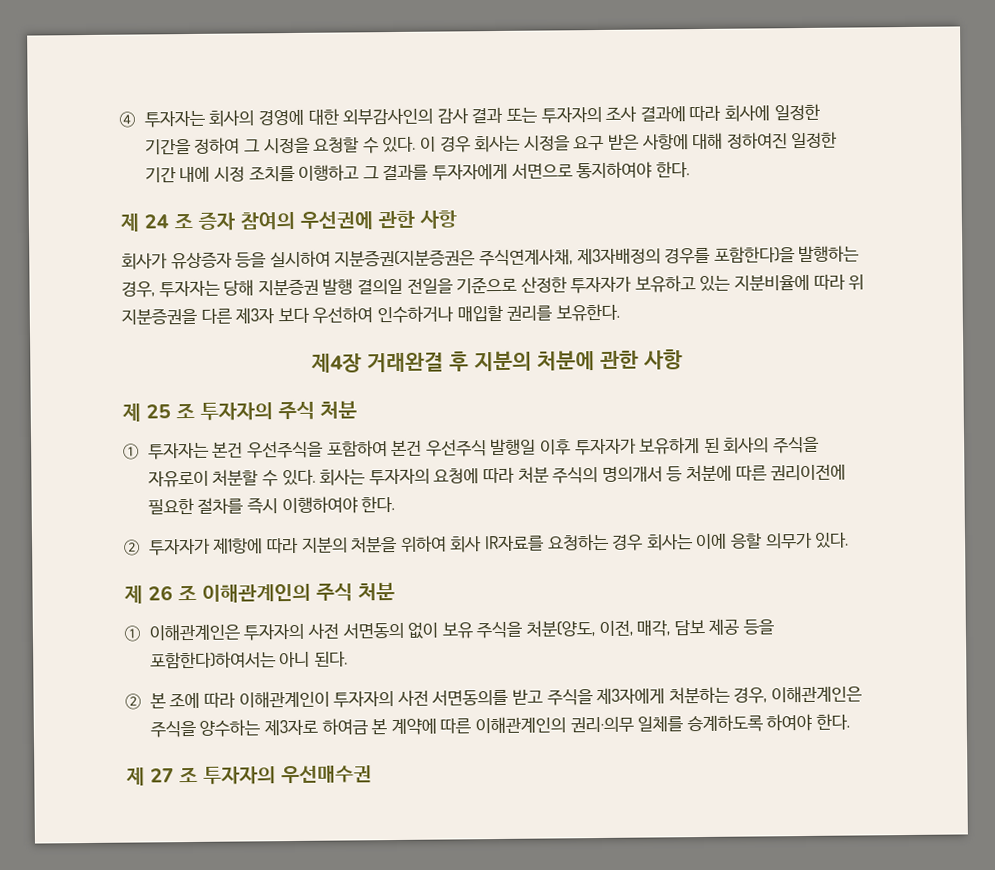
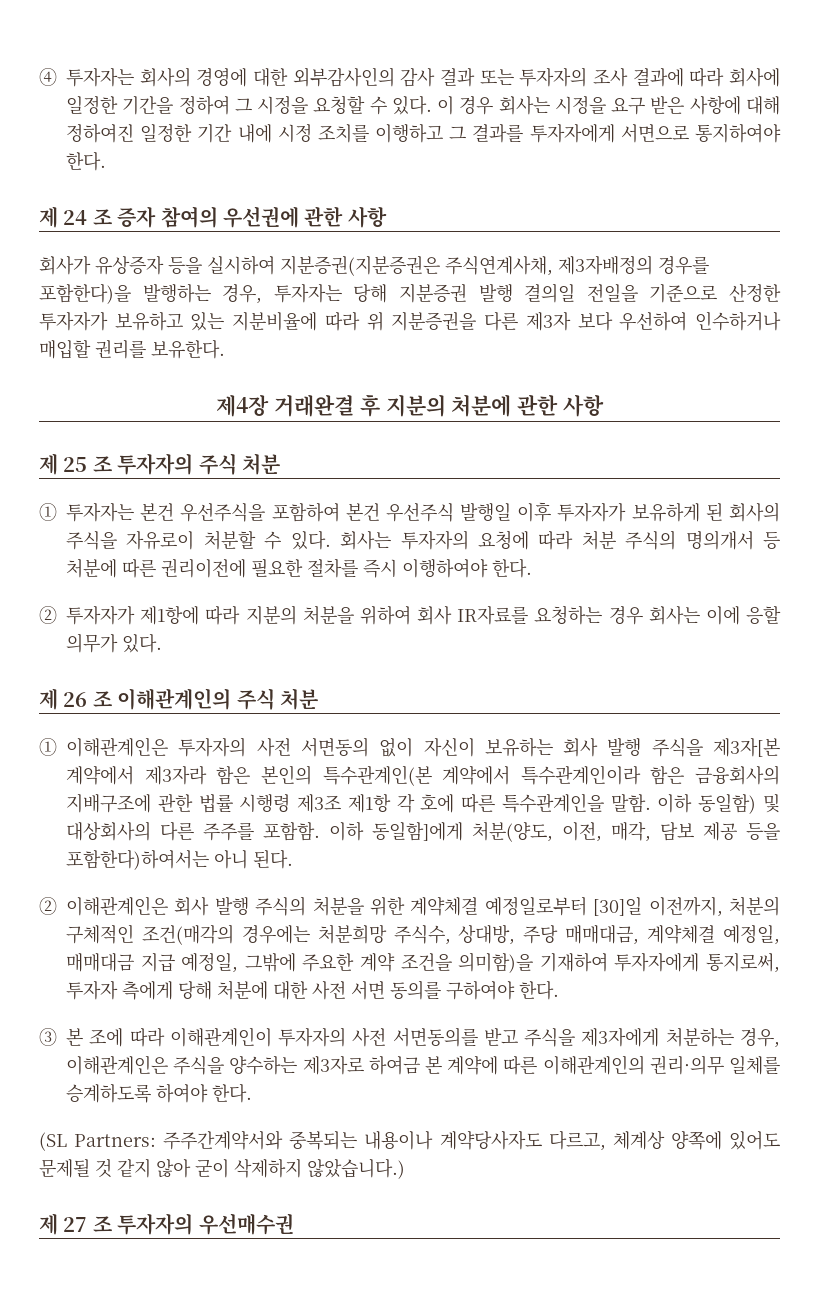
- ① 이해관계인은 투자자의 사전 서면동의 없이 보유 주식을 처분(양도, 이전, 매각, 담보 제공 등을 포함한다)하여서는 아니 된다.
+ ① 이해관계인은 투자자의 사전 서면동의 없이 자신이 보유하는 회사 발행 주식을 제3자[본 계약에서 제3자라 함은 본인의 특수관계인(본 계약에서 특수관계인이라 함은 금융회사의 지배구조에 관한 법률 시행령 제3조 제1항 각 호에 따른 특수관계인을 말함. 이하 동일함) 및 대상회사의 다른 주주를 포함함. 이하 동일함]에게 처분(양도, 이전, 매각, 담보 제공 등을 포함한다)하여서는 아니 된다.
- ② 본 조에 따라 이해관계인이 투자자의 사전 서면동의를 받고 주식을 제3자에게 처분하는 경우, 이해관계인은 주식을 양수하는 제3자로 하여금 본 계약에 따른 이해관계인의 권리·의무 일체를 승계하도록 하여야 한다.
+ ② 이해관계인은 회사 발행 주식의 처분을 위한 계약체결 예정일로부터 [30]일 이전까지, 처분의 구체적인 조건(매각의 경우에는 처분희망 주식수, 상대방, 주당 매매대금, 계약체결 예정일, 매매대금 지급 예정일, 그밖에 주요한 계약 조건을 의미함)을 기재하여 투자자에게 통지로써, 투자자 측에게 당해 처분에 대한 사전 서면 동의를 구하여야 한다.
+ ③ 본 조에 따라 이해관계인이 투자자의 사전 서면동의를 받고 주식을 제3자에게 처분하는 경우, 이해관계인은 주식을 양수하는 제3자로 하여금 본 계약에 따른 이해관계인의 권리·의무 일체를 승계하도록 하여야 한다.
+ (SL Partners: 주주간계약서와 중복되는 내용이나 계약당사자도 다르고, 체계상 양쪽에 있어도 문제될 것 같지 않아 굳이 삭제하지 않았습니다.)

